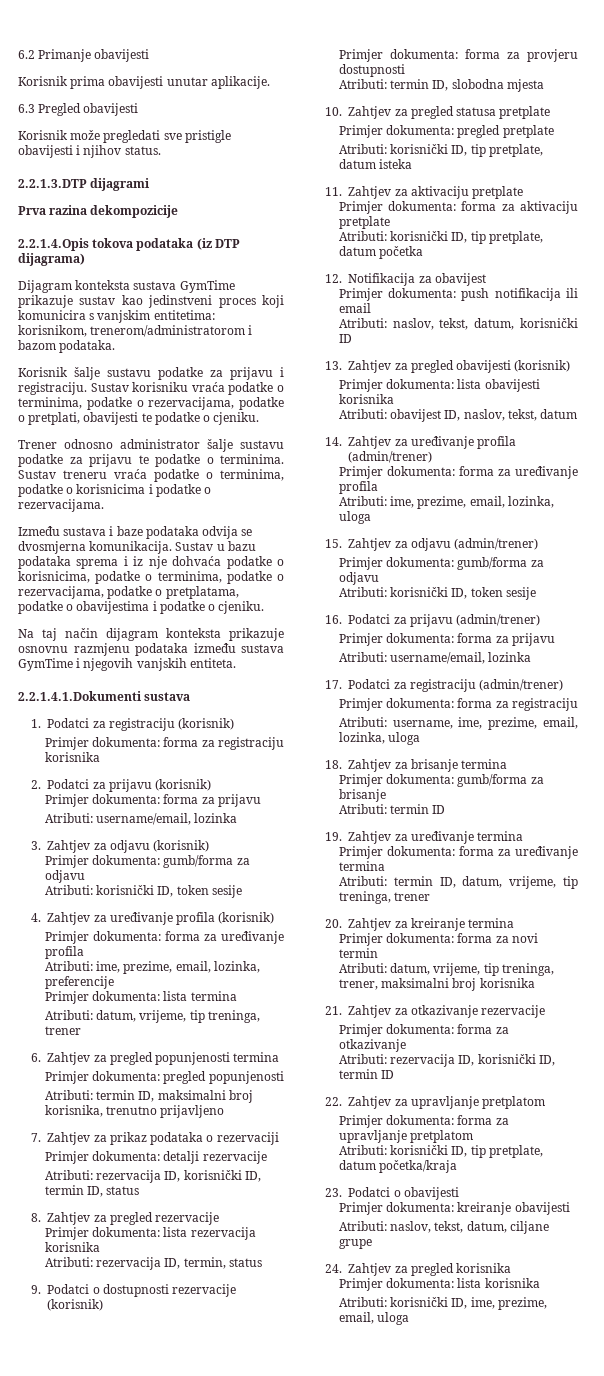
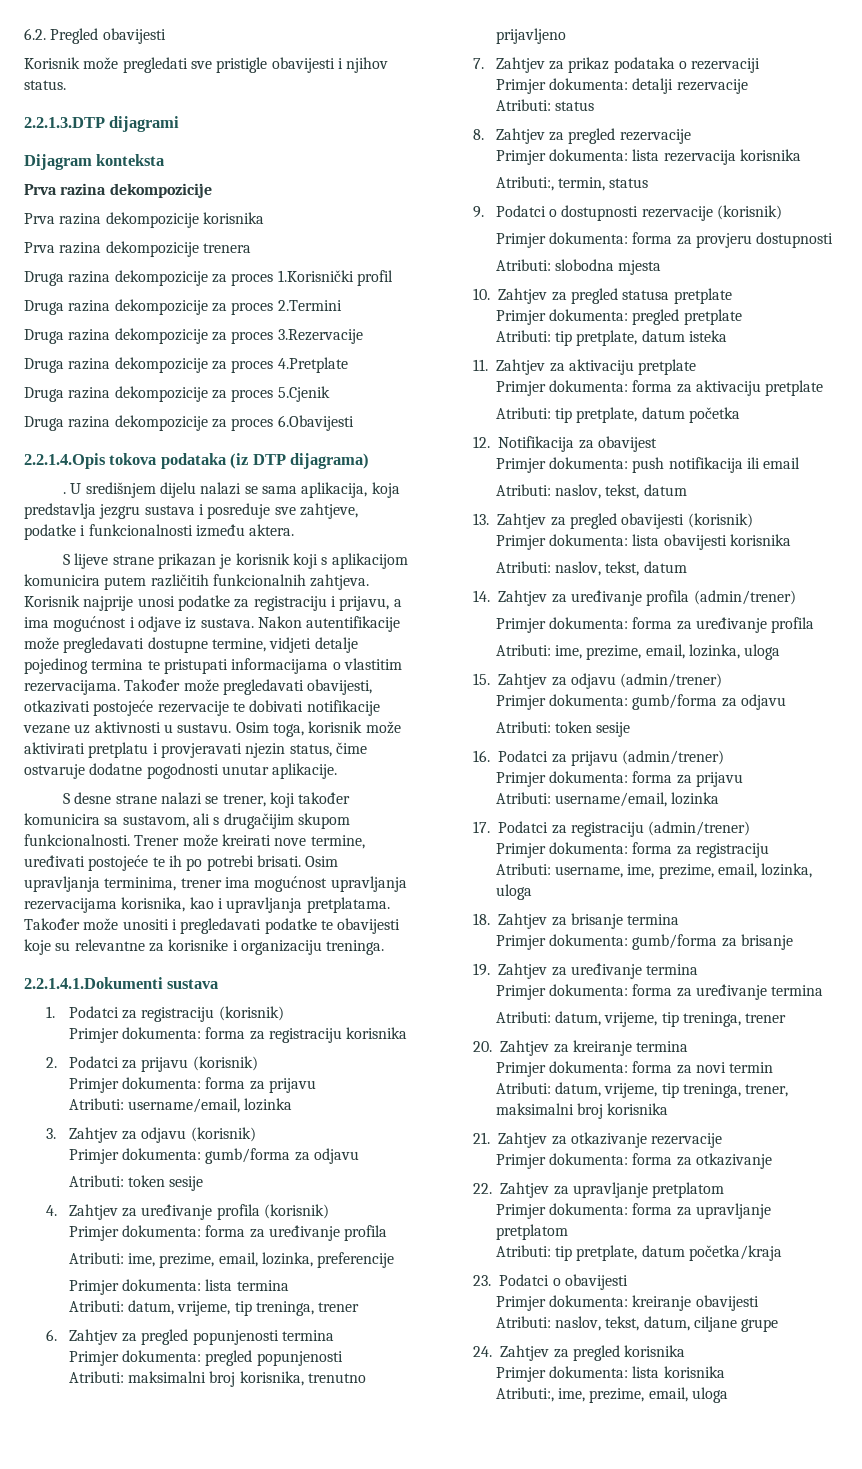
- 6.2 Primanje obavijesti
- Korisnik prima obavijesti unutar aplikacije.
- 6.3 Pregled obavijesti
+ 6.2. Pregled obavijesti
+ Dijagram konteksta
  Prva razina dekompozicije
+ Prva razina dekompozicije korisnika
+ Prva razina dekompozicije trenera
+ Druga razina dekompozicije za proces 1.Korisnički profil
+ Druga razina dekompozicije za proces 2.Termini
+ Druga razina dekompozicije za proces 3.Rezervacije
+ Druga razina dekompozicije za proces 4.Pretplate
+ Druga razina dekompozicije za proces 5.Cjenik
+ Druga razina dekompozicije za proces 6.Obavijesti
- Dijagram konteksta sustava GymTime prikazuje sustav kao jedinstveni proces koji komunicira s vanjskim entitetima: korisnikom, trenerom/administratorom i bazom podataka.
- Korisnik šalje sustavu podatke za prijavu i registraciju. Sustav korisniku vraća podatke o terminima, podatke o rezervacijama, podatke o pretplati, obavijesti te podatke o cjeniku.
- Trener odnosno administrator šalje sustavu podatke za prijavu te podatke o terminima. Sustav treneru vraća podatke o terminima, podatke o korisnicima i podatke o rezervacijama.
- Između sustava i baze podataka odvija se dvosmjerna komunikacija. Sustav u bazu podataka sprema i iz nje dohvaća podatke o korisnicima, podatke o terminima, podatke o rezervacijama, podatke o pretplatama, podatke o obavijestima i podatke o cjeniku.
- Na taj način dijagram konteksta prikazuje osnovnu razmjenu podataka između sustava GymTime i njegovih vanjskih entiteta.
+ . U središnjem dijelu nalazi se sama aplikacija, koja predstavlja jezgru sustava i posreduje sve zahtjeve, podatke i funkcionalnosti između aktera.
+ S lijeve strane prikazan je korisnik koji s aplikacijom komunicira putem različitih funkcionalnih zahtjeva. Korisnik najprije unosi podatke za registraciju i prijavu, a ima mogućnost i odjave iz sustava. Nakon autentifikacije može pregledavati dostupne termine, vidjeti detalje pojedinog termina te pristupati informacijama o vlastitim rezervacijama. Također može pregledavati obavijesti, otkazivati postojeće rezervacije te dobivati notifikacije vezane uz aktivnosti u sustavu. Osim toga, korisnik može aktivirati pretplatu i provjeravati njezin status, čime ostvaruje dodatne pogodnosti unutar aplikacije.
+ S desne strane nalazi se trener, koji također komunicira sa sustavom, ali s drugačijim skupom funkcionalnosti. Trener može kreirati nove termine, uređivati postojeće te ih po potrebi brisati. Osim upravljanja terminima, trener ima mogućnost upravljanja rezervacijama korisnika, kao i upravljanja pretplatama. Također može unositi i pregledavati podatke te obavijesti koje su relevantne za korisnike i organizaciju treninga.
  3. Zahtjev za odjavu (korisnik)
  Primjer dokumenta: gumb/forma za odjavu
- Atributi: korisnički ID, token sesije
+ Atributi: token sesije
- Atributi: termin ID, maksimalni broj korisnika, trenutno prijavljeno
+ Atributi: maksimalni broj korisnika, trenutno prijavljeno
- Atributi: rezervacija ID, korisnički ID, termin ID, status
+ Atributi: status
- Atributi: rezervacija ID, termin, status
+ Atributi:, termin, status
- Atributi: termin ID, slobodna mjesta
+ Atributi: slobodna mjesta
- Atributi: korisnički ID, tip pretplate, datum isteka
+ Atributi: tip pretplate, datum isteka
- Atributi: korisnički ID, tip pretplate, datum početka
+ Atributi: tip pretplate, datum početka
  Primjer dokumenta: push notifikacija ili email
- Atributi: naslov, tekst, datum, korisnički ID
+ Atributi: naslov, tekst, datum
  Primjer dokumenta: lista obavijesti korisnika
- Atributi: obavijest ID, naslov, tekst, datum
+ Atributi: naslov, tekst, datum
  15. Zahtjev za odjavu (admin/trener)
  Primjer dokumenta: gumb/forma za odjavu
- Atributi: korisnički ID, token sesije
+ Atributi: token sesije
- Atributi: termin ID
  Primjer dokumenta: forma za uređivanje termina
- Atributi: termin ID, datum, vrijeme, tip treninga, trener
+ Atributi: datum, vrijeme, tip treninga, trener
- Atributi: rezervacija ID, korisnički ID, termin ID
- Atributi: korisnički ID, tip pretplate, datum početka/kraja
+ Atributi: tip pretplate, datum početka/kraja
- Atributi: korisnički ID, ime, prezime, email, uloga
+ Atributi:, ime, prezime, email, uloga

